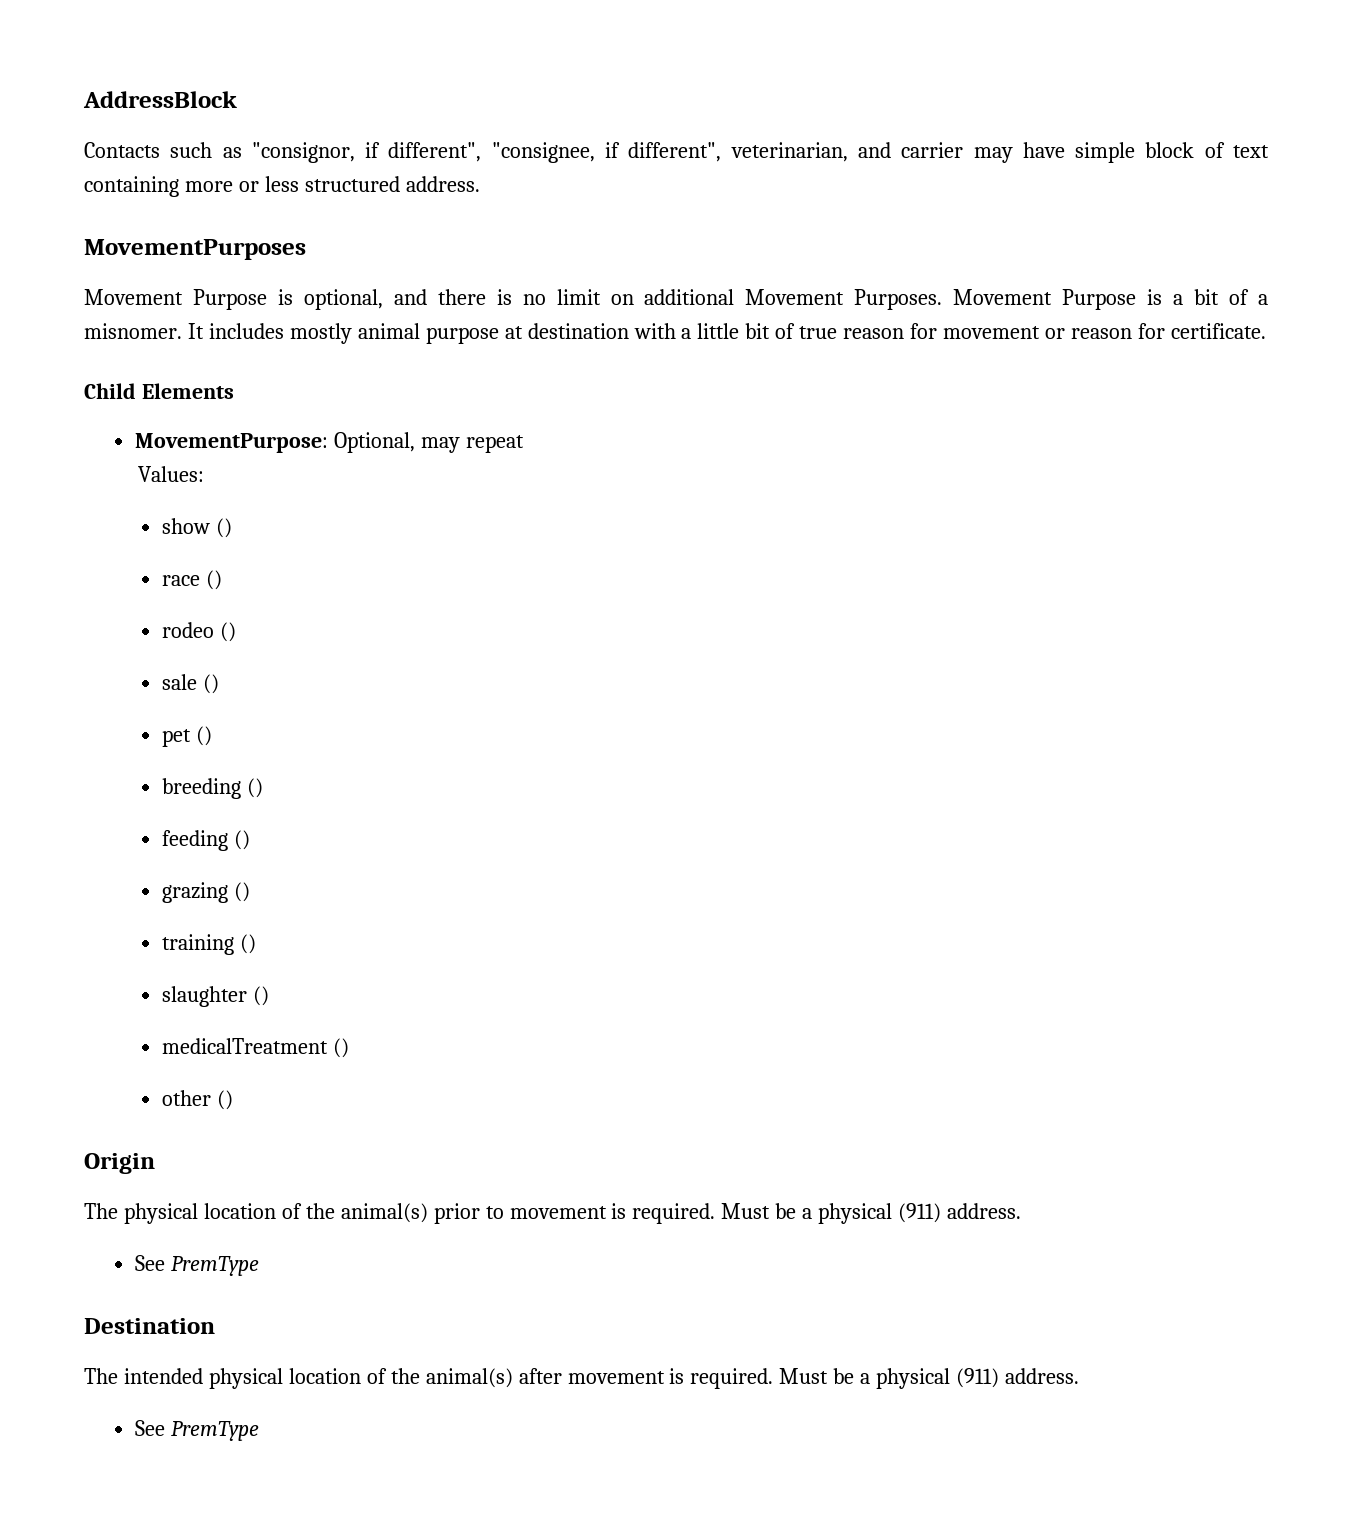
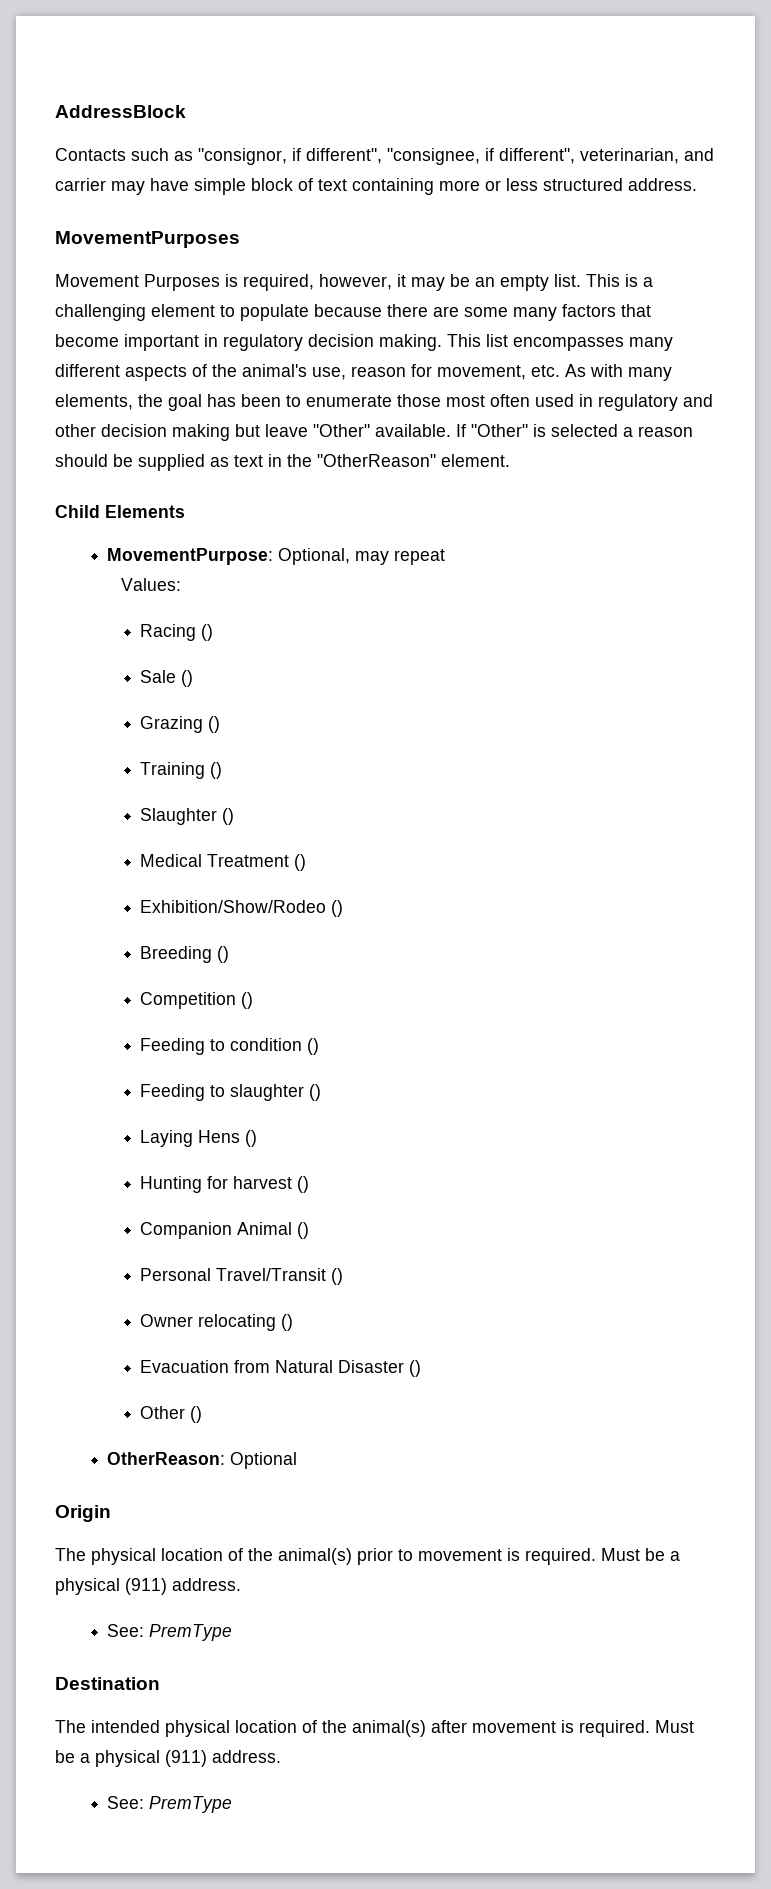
- Movement Purpose is optional, and there is no limit on additional Movement Purposes. Movement Purpose is a bit of a misnomer. It includes mostly animal purpose at destination with a little bit of true reason for movement or reason for certificate.
+ Movement Purposes is required, however, it may be an empty list. This is a challenging element to populate because there are some many factors that become important in regulatory decision making. This list encompasses many different aspects of the animal's use, reason for movement, etc. As with many elements, the goal has been to enumerate those most often used in regulatory and other decision making but leave "Other" available. If "Other" is selected a reason should be supplied as text in the "OtherReason" element.
- show ()
- race ()
- rodeo ()
- sale ()
- pet ()
- breeding ()
- feeding ()
- grazing ()
- training ()
- slaughter ()
+ Racing ()
+ Sale ()
+ Grazing ()
+ Training ()
+ Slaughter ()
+ Medical Treatment ()
+ Exhibition/Show/Rodeo ()
+ Breeding ()
+ Competition ()
+ Feeding to condition ()
+ Feeding to slaughter ()
- medicalTreatment ()
- other ()
+ Laying Hens ()
+ Hunting for harvest ()
+ Companion Animal ()
+ Personal Travel/Transit ()
+ Owner relocating ()
+ Evacuation from Natural Disaster ()
+ Other ()
+ OtherReason: Optional
  The physical location of the animal(s) prior to movement is required. Must be a physical (911) address.
- See PremType
+ See: PremType
  The intended physical location of the animal(s) after movement is required. Must be a physical (911) address.
- See PremType
+ See: PremType

